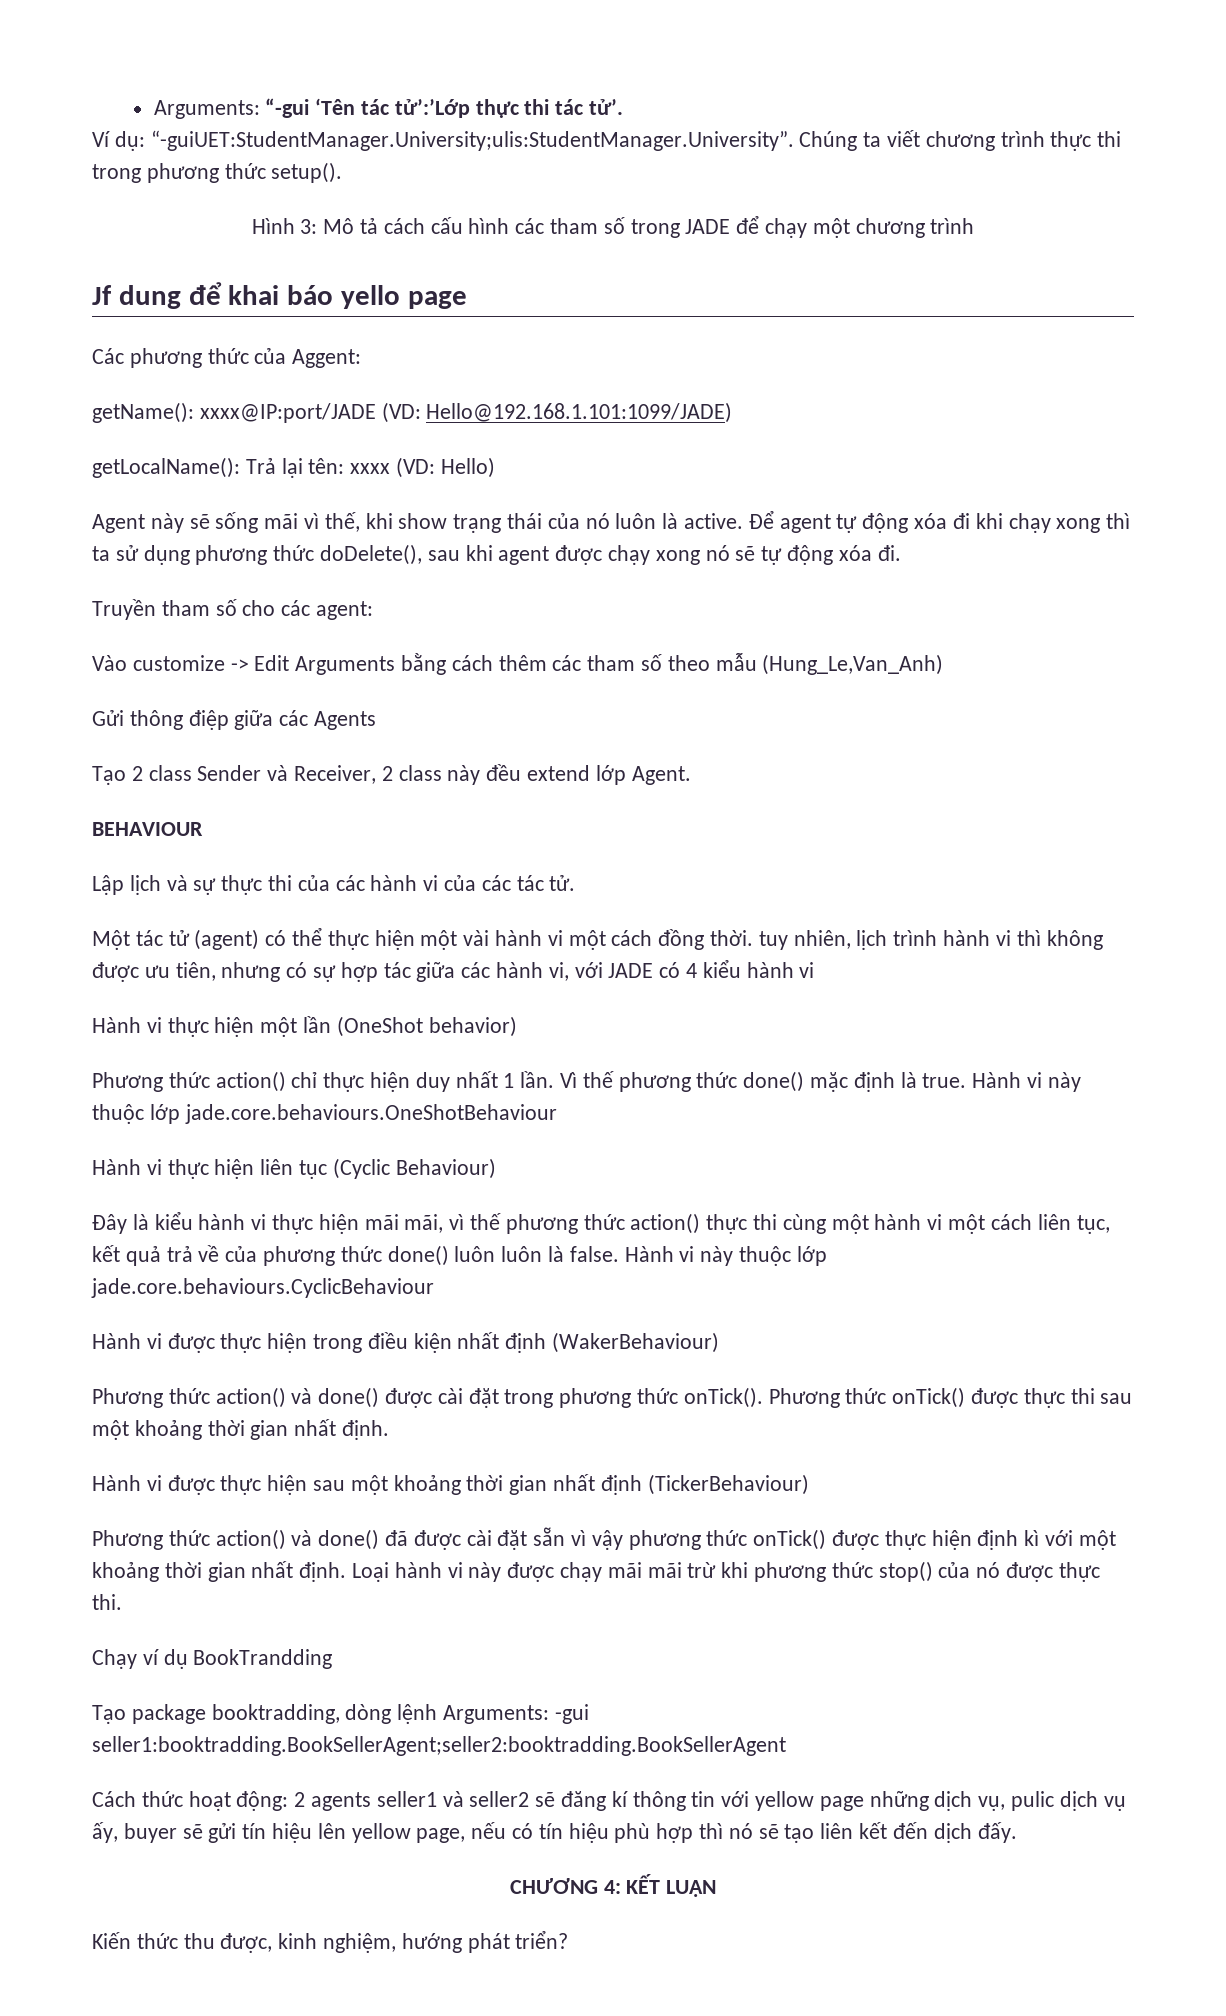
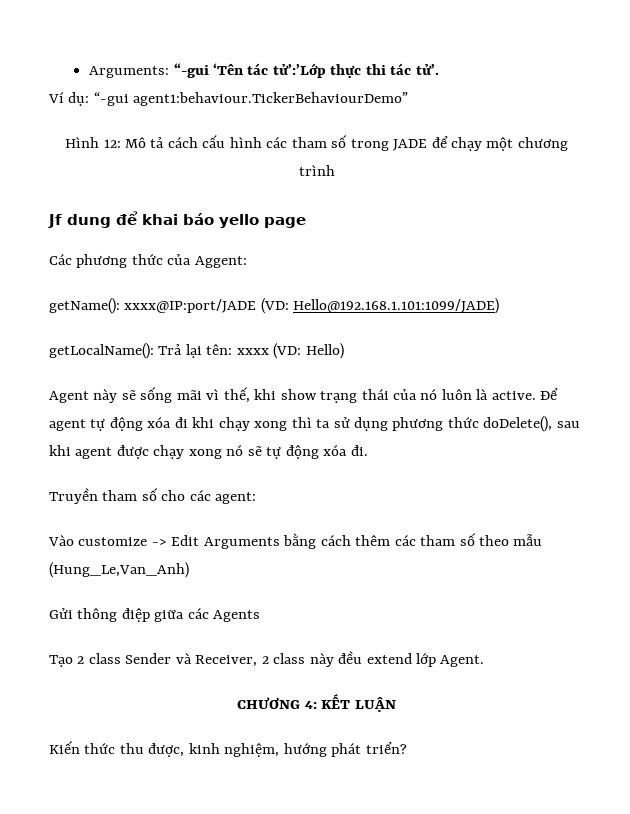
- Ví dụ: “-guiUET:StudentManager.University;ulis:StudentManager.University”. Chúng ta viết chương trình thực thi trong phương thức setup().
+ Ví dụ: “-gui agent1:behaviour.TickerBehaviourDemo”
- Hình 3: Mô tả cách cấu hình các tham số trong JADE để chạy một chương trình
+ Hình 12: Mô tả cách cấu hình các tham số trong JADE để chạy một chương trình
- BEHAVIOUR
- Lập lịch và sự thực thi của các hành vi của các tác tử.
- Một tác tử (agent) có thể thực hiện một vài hành vi một cách đồng thời. tuy nhiên, lịch trình hành vi thì không được ưu tiên, nhưng có sự hợp tác giữa các hành vi, với JADE có 4 kiểu hành vi
- Hành vi thực hiện một lần (OneShot behavior)
- Phương thức action() chỉ thực hiện duy nhất 1 lần. Vì thế phương thức done() mặc định là true. Hành vi này thuộc lớp jade.core.behaviours.OneShotBehaviour
- Hành vi thực hiện liên tục (Cyclic Behaviour)
- Đây là kiểu hành vi thực hiện mãi mãi, vì thế phương thức action() thực thi cùng một hành vi một cách liên tục, kết quả trả về của phương thức done() luôn luôn là false. Hành vi này thuộc lớp jade.core.behaviours.CyclicBehaviour
- Hành vi được thực hiện trong điều kiện nhất định (WakerBehaviour)
- Phương thức action() và done() được cài đặt trong phương thức onTick(). Phương thức onTick() được thực thi sau một khoảng thời gian nhất định.
- Hành vi được thực hiện sau một khoảng thời gian nhất định (TickerBehaviour)
- Phương thức action() và done() đã được cài đặt sẵn vì vậy phương thức onTick() được thực hiện định kì với một khoảng thời gian nhất định. Loại hành vi này được chạy mãi mãi trừ khi phương thức stop() của nó được thực thi.
- Chạy ví dụ BookTrandding
- Tạo package booktradding, dòng lệnh Arguments: -gui seller1:booktradding.BookSellerAgent;seller2:booktradding.BookSellerAgent
- Cách thức hoạt động: 2 agents seller1 và seller2 sẽ đăng kí thông tin với yellow page những dịch vụ, pulic dịch vụ ấy, buyer sẽ gửi tín hiệu lên yellow page, nếu có tín hiệu phù hợp thì nó sẽ tạo liên kết đến dịch đấy.

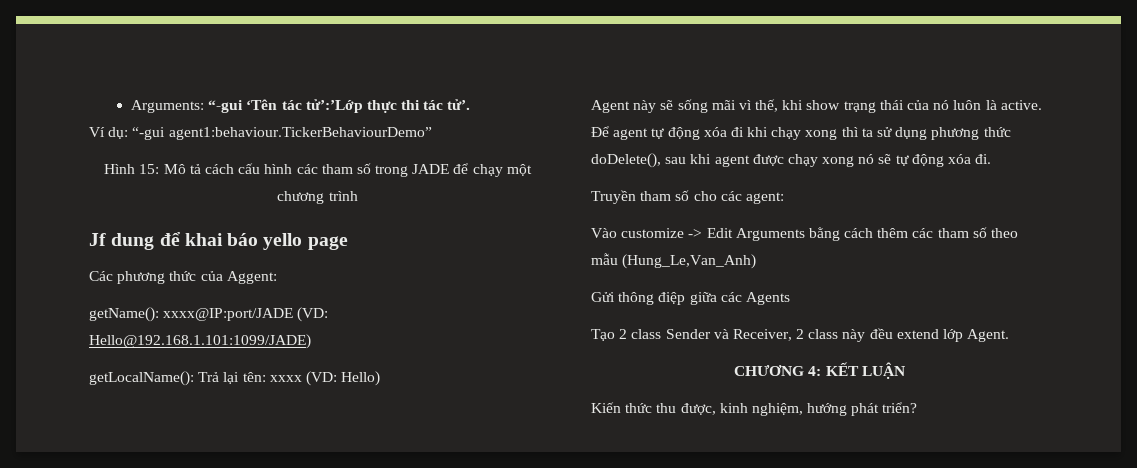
- Hình 12: Mô tả cách cấu hình các tham số trong JADE để chạy một chương trình
+ Hình 15: Mô tả cách cấu hình các tham số trong JADE để chạy một chương trình

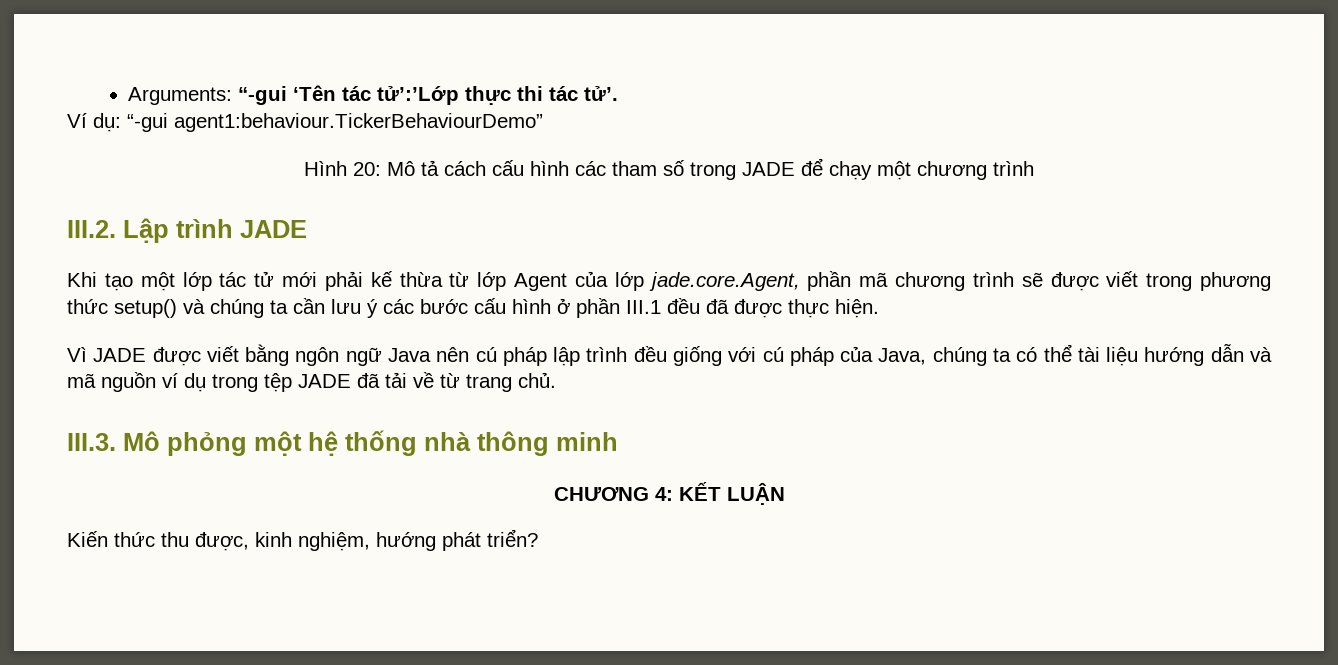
- Hình 15: Mô tả cách cấu hình các tham số trong JADE để chạy một chương trình
+ Hình 20: Mô tả cách cấu hình các tham số trong JADE để chạy một chương trình
- Jf dung để khai báo yello page
- Các phương thức của Aggent:
- getName(): xxxx@IP:port/JADE (VD: Hello@192.168.1.101:1099/JADE)
- getLocalName(): Trả lại tên: xxxx (VD: Hello)
- Agent này sẽ sống mãi vì thế, khi show trạng thái của nó luôn là active. Để agent tự động xóa đi khi chạy xong thì ta sử dụng phương thức doDelete(), sau khi agent được chạy xong nó sẽ tự động xóa đi.
- Truyền tham số cho các agent:
- Vào customize -> Edit Arguments bằng cách thêm các tham số theo mẫu (Hung_Le,Van_Anh)
- Gửi thông điệp giữa các Agents
- Tạo 2 class Sender và Receiver, 2 class này đều extend lớp Agent.
+ III.2. Lập trình JADE
+ Khi tạo một lớp tác tử mới phải kế thừa từ lớp Agent của lớp jade.core.Agent, phần mã chương trình sẽ được viết trong phương thức setup() và chúng ta cần lưu ý các bước cấu hình ở phần III.1 đều đã được thực hiện.
+ Vì JADE được viết bằng ngôn ngữ Java nên cú pháp lập trình đều giống với cú pháp của Java, chúng ta có thể tài liệu hướng dẫn và mã nguồn ví dụ trong tệp JADE đã tải về từ trang chủ.
+ III.3. Mô phỏng một hệ thống nhà thông minh

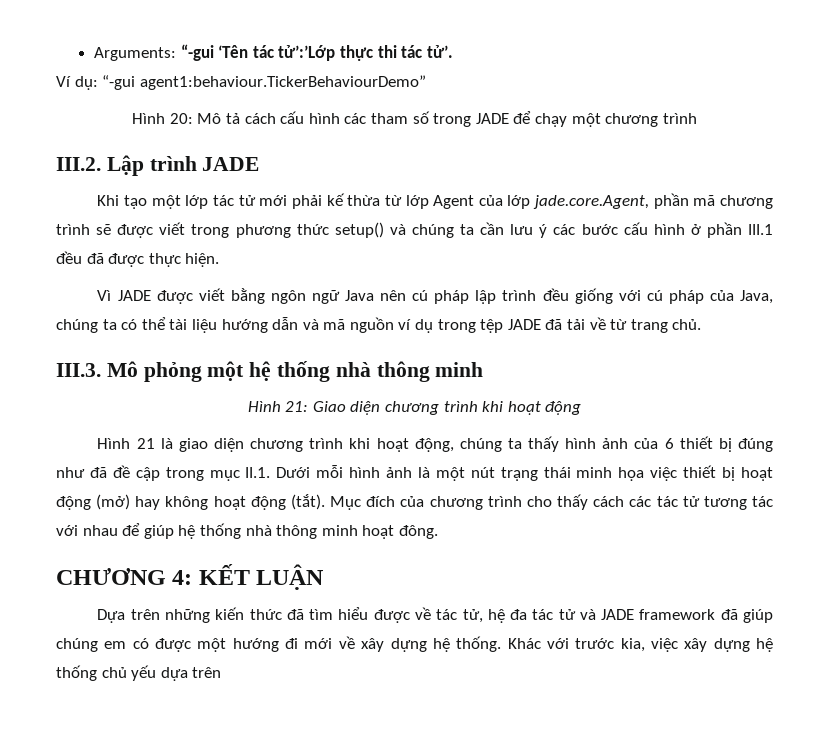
+ Hình 21: Giao diện chương trình khi hoạt động
+ Hình 21 là giao diện chương trình khi hoạt động, chúng ta thấy hình ảnh của 6 thiết bị đúng như đã đề cập trong mục II.1. Dưới mỗi hình ảnh là một nút trạng thái minh họa việc thiết bị hoạt động (mở) hay không hoạt động (tắt). Mục đích của chương trình cho thấy cách các tác tử tương tác với nhau để giúp hệ thống nhà thông minh hoạt đông.
  CHƯƠNG 4: KẾT LUẬN
- Kiến thức thu được, kinh nghiệm, hướng phát triển?
+ Dựa trên những kiến thức đã tìm hiểu được về tác tử, hệ đa tác tử và JADE framework đã giúp chúng em có được một hướng đi mới về xây dựng hệ thống. Khác với trước kia, việc xây dựng hệ thống chủ yếu dựa trên

